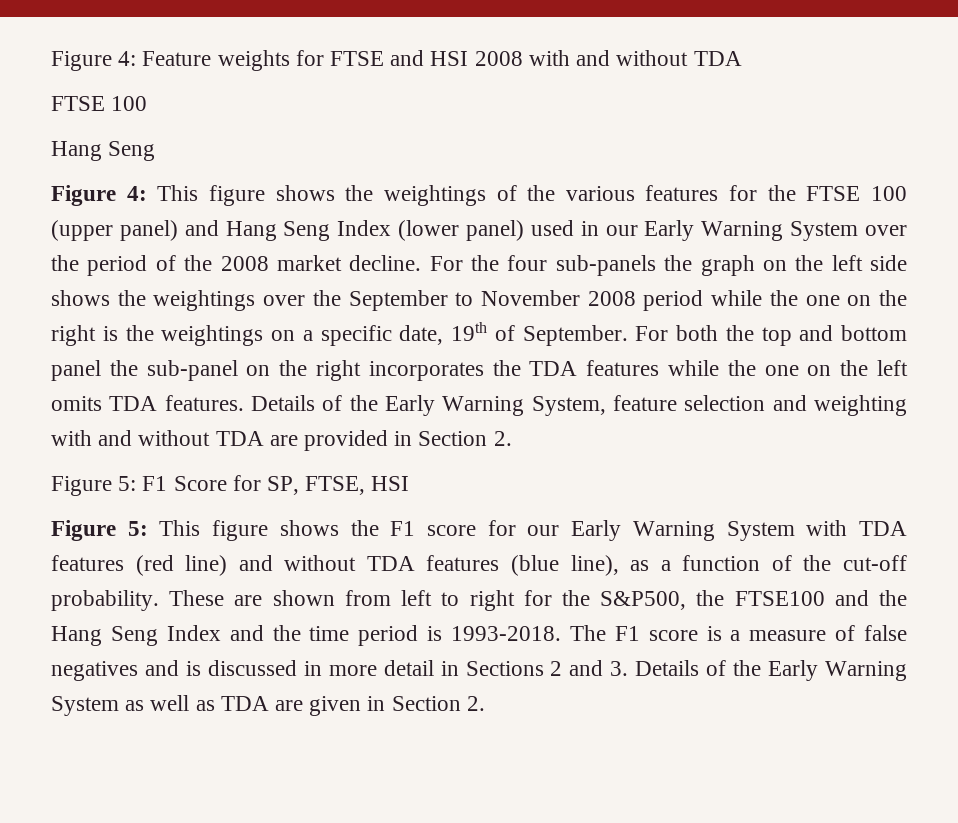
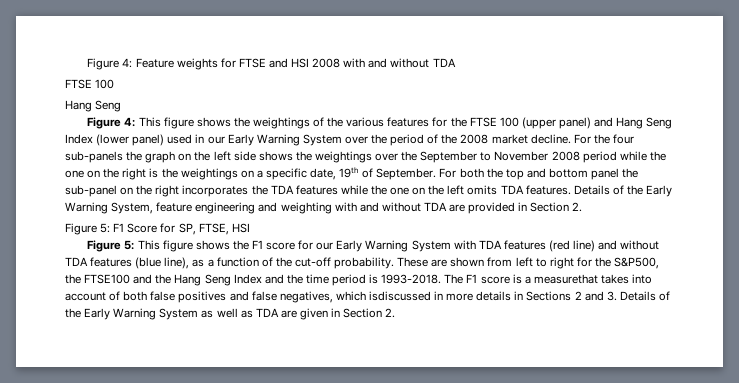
- Details of the Early Warning System, feature selection and weighting with and without TDA are provided in Section 2.
+ Details of the Early Warning System, feature engineering and weighting with and without TDA are provided in Section 2.
- The F1 score is a measure of false negatives and is discussed in more detail in Sections 2 and 3. Details of the Early Warning System as well as TDA are given in Section 2.
+ The F1 score is a measurethat takes into account of both false positives and false negatives, which isdiscussed in more details in Sections 2 and 3. Details of the Early Warning System as well as TDA are given in Section 2.

